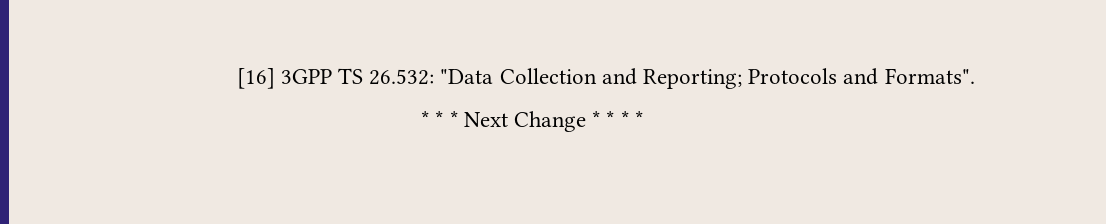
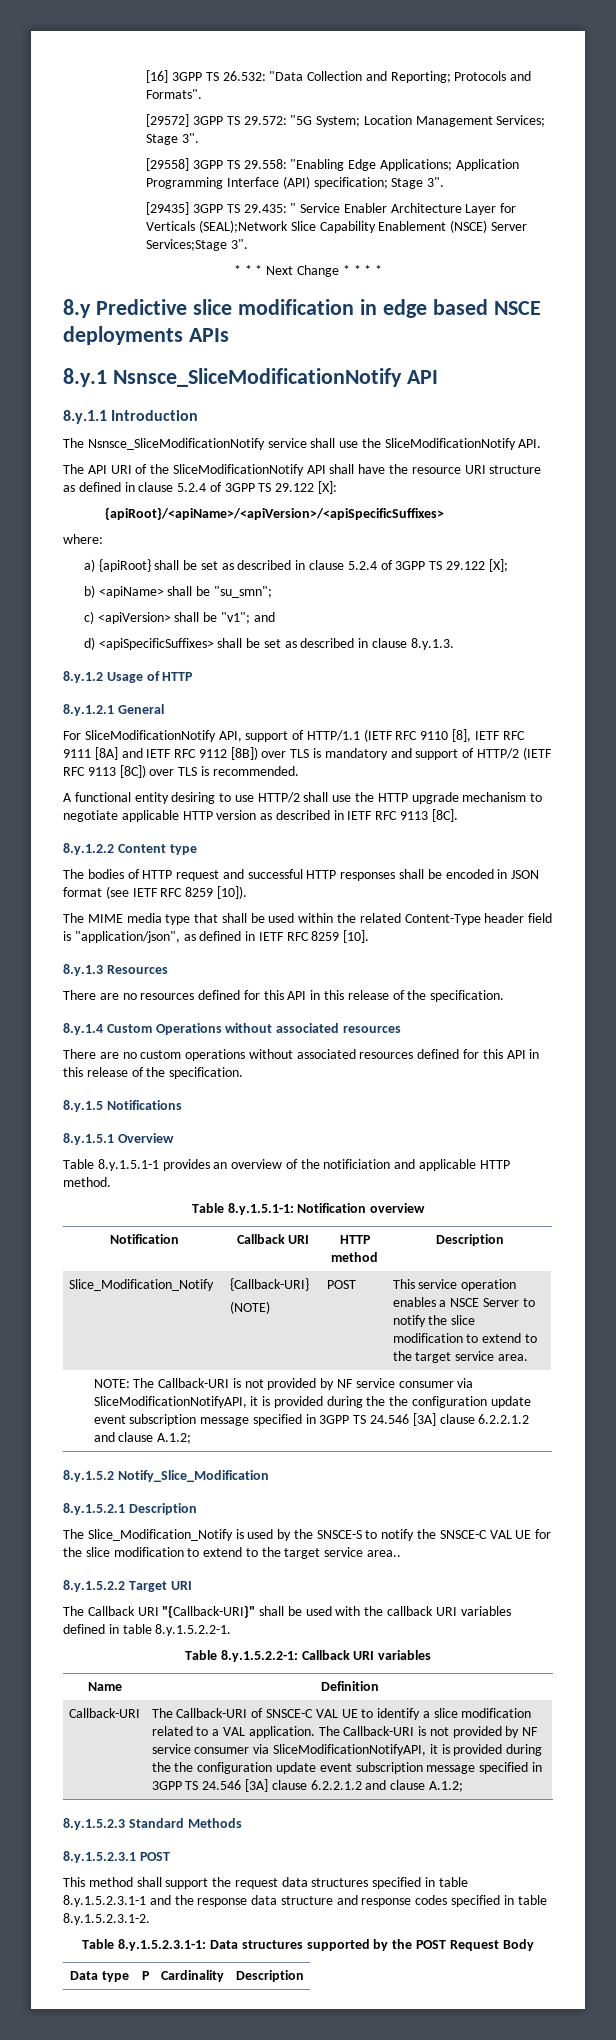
+ [29572] 3GPP TS 29.572: "5G System; Location Management Services; Stage 3".
+ [29558] 3GPP TS 29.558: "Enabling Edge Applications; Application Programming Interface (API) specification; Stage 3".
+ [29435] 3GPP TS 29.435: " Service Enabler Architecture Layer for Verticals (SEAL);Network Slice Capability Enablement (NSCE) Server Services;Stage 3".
+ 8.y Predictive slice modification in edge based NSCE deployments APIs
+ 8.y.1 Nsnsce_SliceModificationNotify API
+ 8.y.1.1 Introduction
+ The Nsnsce_SliceModificationNotify service shall use the SliceModificationNotify API.
+ The API URI of the SliceModificationNotify API shall have the resource URI structure as defined in clause 5.2.4 of 3GPP TS 29.122 [X]:
+ {apiRoot}/<apiName>/<apiVersion>/<apiSpecificSuffixes>
+ where:
+ a) {apiRoot} shall be set as described in clause 5.2.4 of 3GPP TS 29.122 [X];
+ b) <apiName> shall be "su_smn";
+ c) <apiVersion> shall be "v1"; and
+ d) <apiSpecificSuffixes> shall be set as described in clause 8.y.1.3.
+ 8.y.1.2 Usage of HTTP
+ 8.y.1.2.1 General
+ For SliceModificationNotify API, support of HTTP/1.1 (IETF RFC 9110 [8], IETF RFC 9111 [8A] and IETF RFC 9112 [8B]) over TLS is mandatory and support of HTTP/2 (IETF RFC 9113 [8C]) over TLS is recommended.
+ A functional entity desiring to use HTTP/2 shall use the HTTP upgrade mechanism to negotiate applicable HTTP version as described in IETF RFC 9113 [8C].
+ 8.y.1.2.2 Content type
+ The bodies of HTTP request and successful HTTP responses shall be encoded in JSON format (see IETF RFC 8259 [10]).
+ The MIME media type that shall be used within the related Content-Type header field is "application/json", as defined in IETF RFC 8259 [10].
+ 8.y.1.3 Resources
+ There are no resources defined for this API in this release of the specification.
+ 8.y.1.4 Custom Operations without associated resources
+ There are no custom operations without associated resources defined for this API in this release of the specification.
+ 8.y.1.5 Notifications
+ 8.y.1.5.1 Overview
+ Table 8.y.1.5.1-1 provides an overview of the notificiation and applicable HTTP method.
+ Table 8.y.1.5.1-1: Notification overview
+ Notification | Callback URI | HTTP method | Description
+ Slice_Modification_Notify | {Callback-URI}
+ (NOTE) | POST | This service operation enables a NSCE Server to notify the slice modification to extend to the target service area.
+ NOTE: The Callback-URI is not provided by NF service consumer via SliceModificationNotifyAPI, it is provided during the the configuration update event subscription message specified in 3GPP TS 24.546 [3A] clause 6.2.2.1.2 and clause A.1.2;
+ 8.y.1.5.2 Notify_Slice_Modification
+ 8.y.1.5.2.1 Description
+ The Slice_Modification_Notify is used by the SNSCE-S to notify the SNSCE-C VAL UE for the slice modification to extend to the target service area..
+ 8.y.1.5.2.2 Target URI
+ The Callback URI "{Callback-URI}" shall be used with the callback URI variables defined in table 8.y.1.5.2.2-1.
+ Table 8.y.1.5.2.2-1: Callback URI variables
+ Name | Definition
+ Callback-URI | The Callback-URI of SNSCE-C VAL UE to identify a slice modification related to a VAL application. The Callback-URI is not provided by NF service consumer via SliceModificationNotifyAPI, it is provided during the the configuration update event subscription message specified in 3GPP TS 24.546 [3A] clause 6.2.2.1.2 and clause A.1.2;
+ 8.y.1.5.2.3 Standard Methods
+ 8.y.1.5.2.3.1 POST
+ This method shall support the request data structures specified in table 8.y.1.5.2.3.1-1 and the response data structure and response codes specified in table 8.y.1.5.2.3.1-2.
+ Table 8.y.1.5.2.3.1-1: Data structures supported by the POST Request Body
+ Data type | P | Cardinality | Description

